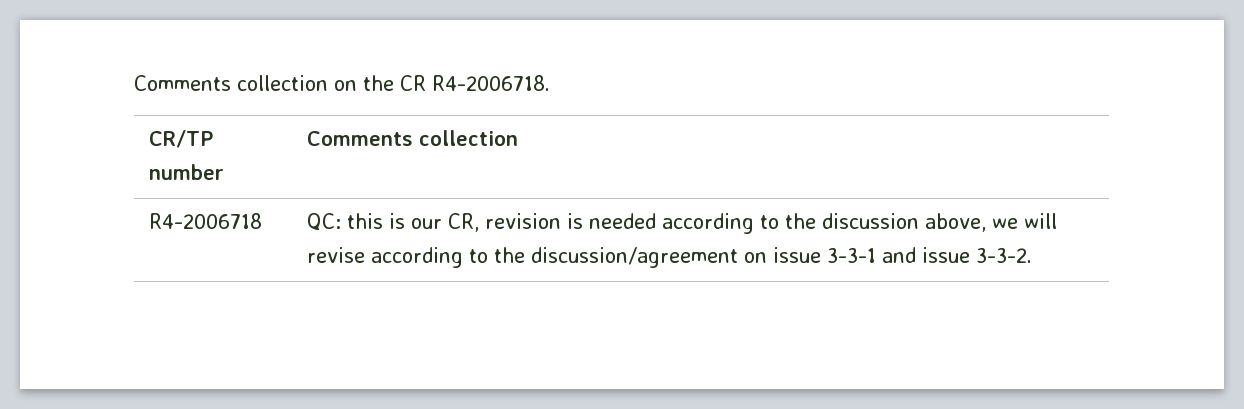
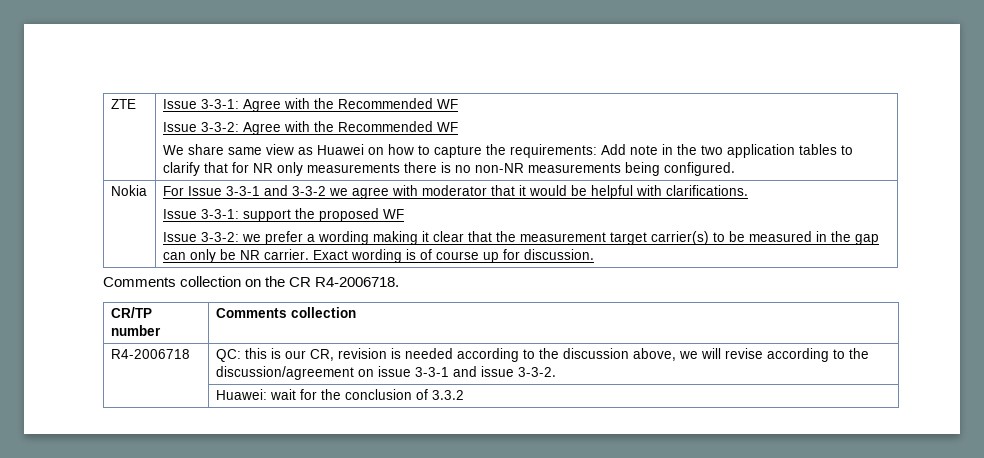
+ ZTE | Issue 3-3-1: Agree with the Recommended WF
+ Issue 3-3-2: Agree with the Recommended WF
+ We share same view as Huawei on how to capture the requirements: Add note in the two application tables to clarify that for NR only measurements there is no non-NR measurements being configured.
+ Nokia | For Issue 3-3-1 and 3-3-2 we agree with moderator that it would be helpful with clarifications.
+ Issue 3-3-1: support the proposed WF
+ Issue 3-3-2: we prefer a wording making it clear that the measurement target carrier(s) to be measured in the gap can only be NR carrier. Exact wording is of course up for discussion.
+ | Huawei: wait for the conclusion of 3.3.2

